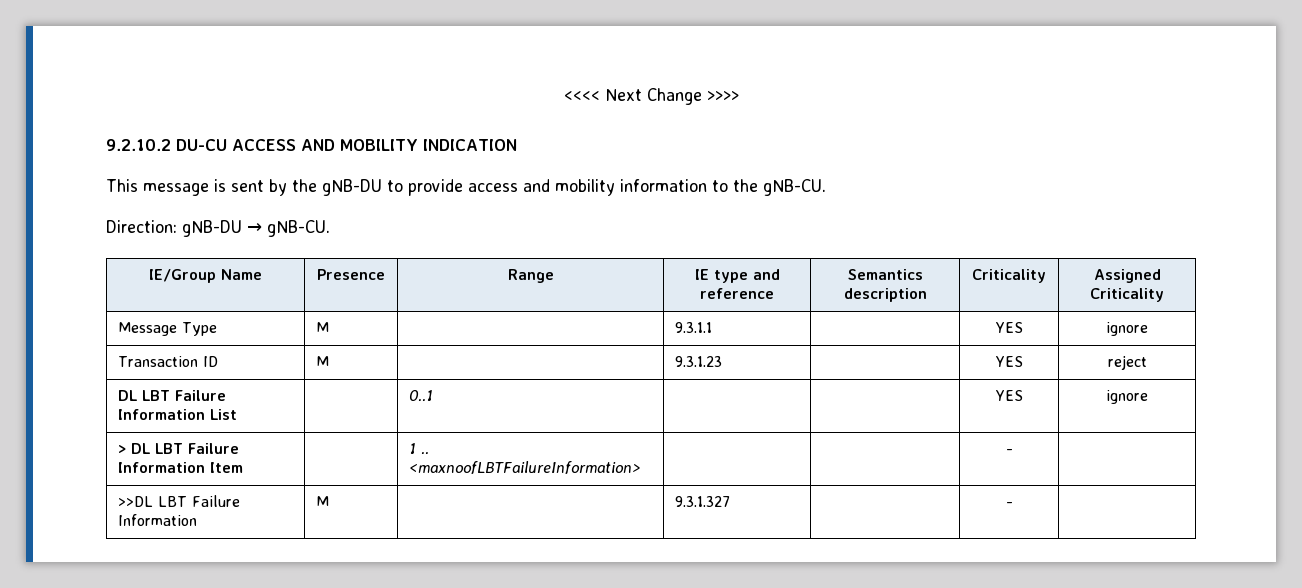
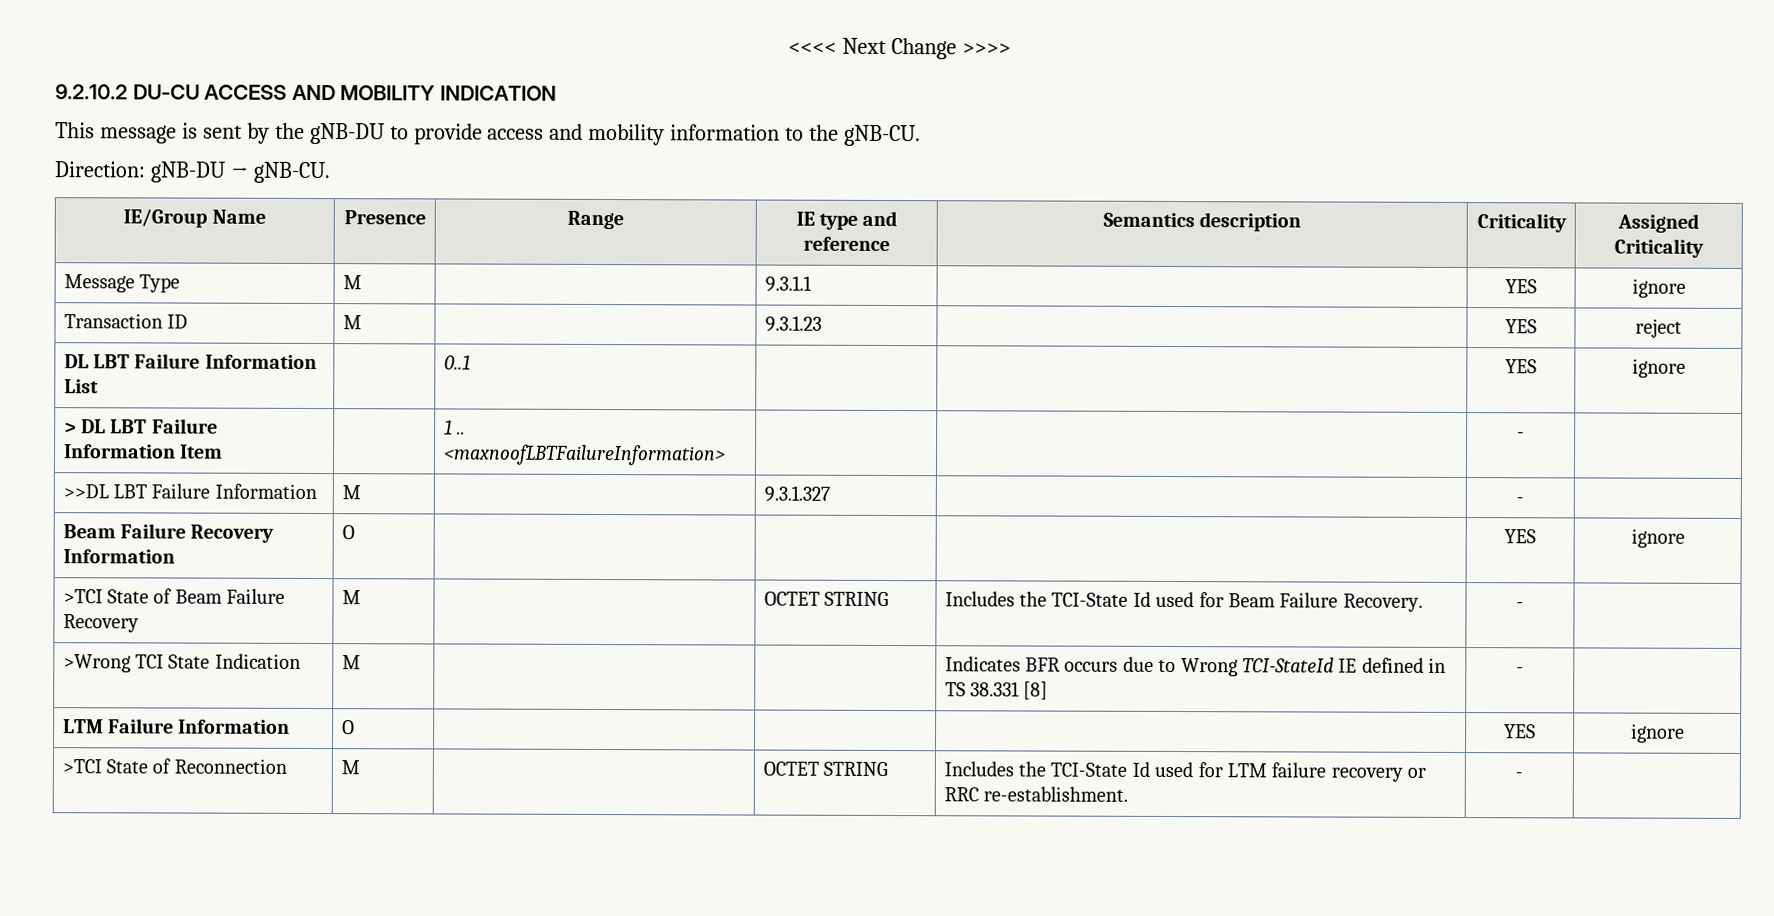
+ Beam Failure Recovery Information | O | | | | YES | ignore
+ >TCI State of Beam Failure Recovery | M | | OCTET STRING | Includes the TCI-State Id used for Beam Failure Recovery. | - |
+ >Wrong TCI State Indication | M | | | Indicates BFR occurs due to Wrong TCI-StateId IE defined in TS 38.331 [8] | - |
+ LTM Failure Information | O | | | | YES | ignore
+ >TCI State of Reconnection | M | | OCTET STRING | Includes the TCI-State Id used for LTM failure recovery or RRC re-establishment. | - |

